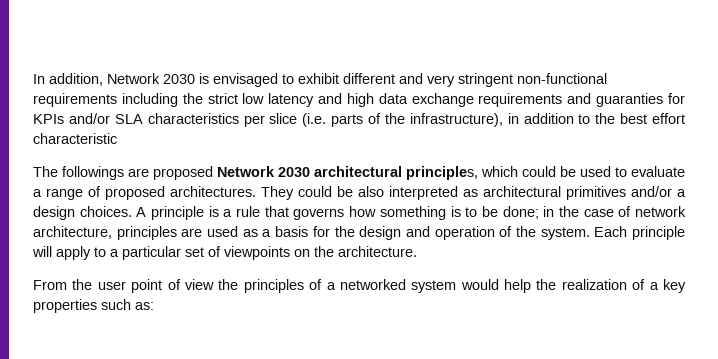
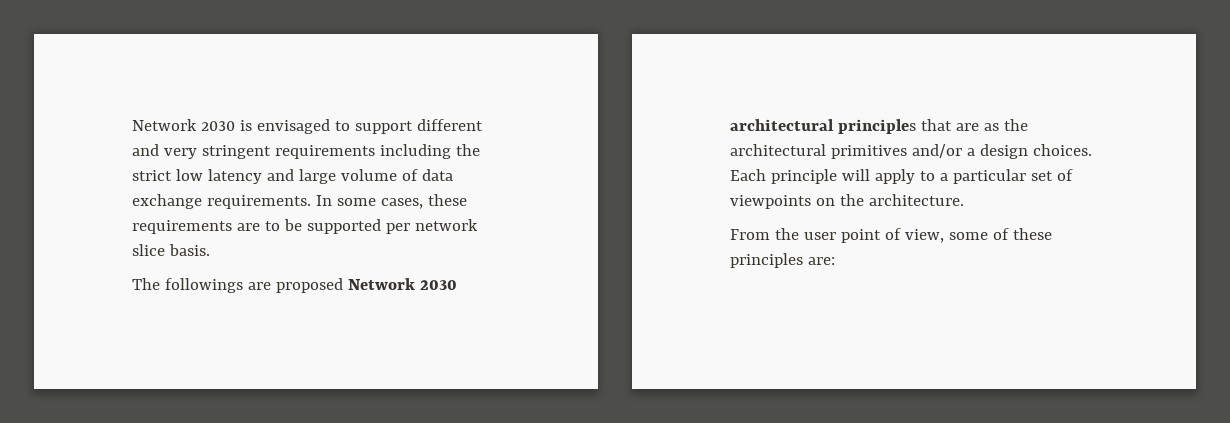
- In addition, Network 2030 is envisaged to exhibit different and very stringent non-functional requirements including the strict low latency and high data exchange requirements and guaranties for KPIs and/or SLA characteristics per slice (i.e. parts of the infrastructure), in addition to the best effort characteristic
+ Network 2030 is envisaged to support different and very stringent requirements including the strict low latency and large volume of data exchange requirements. In some cases, these requirements are to be supported per network slice basis.
- The followings are proposed Network 2030 architectural principles, which could be used to evaluate a range of proposed architectures. They could be also interpreted as architectural primitives and/or a design choices.
+ The followings are proposed Network 2030 architectural principles that are as the architectural primitives and/or a design choices.
- A principle is a rule that governs how something is to be done; in the case of network architecture, principles are used as a basis for the design and operation of the system.
- From the user point of view the principles of a networked system would help the realization of a key properties such as:
+ From the user point of view, some of these principles are:

